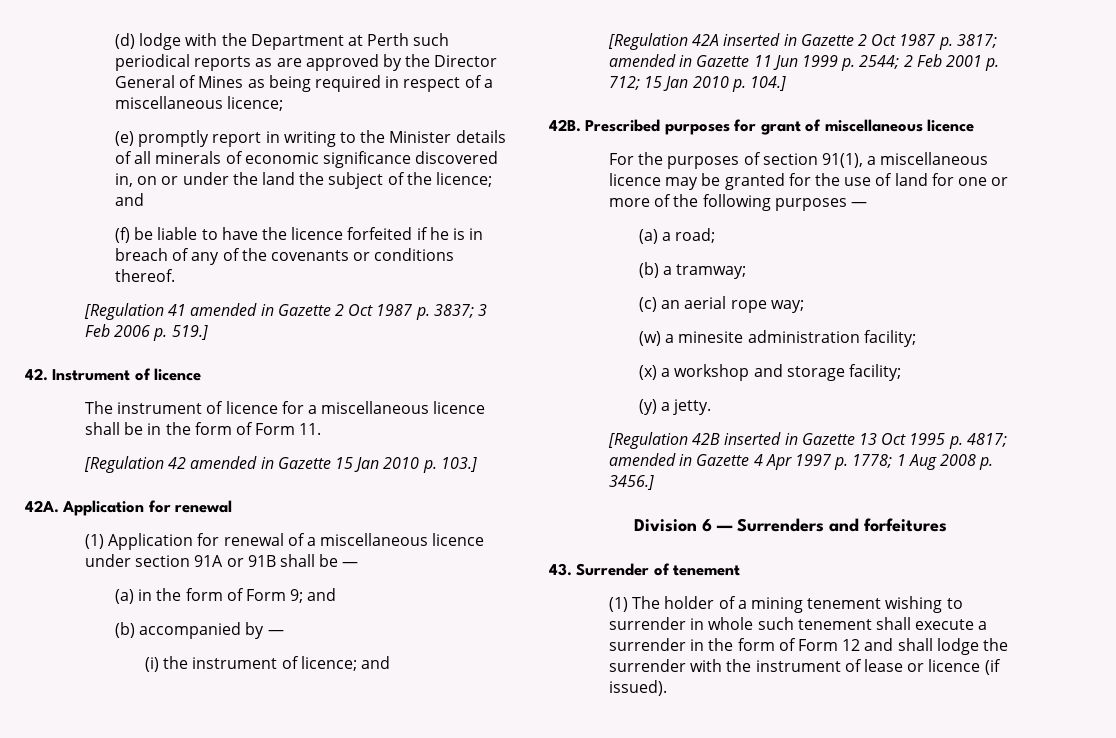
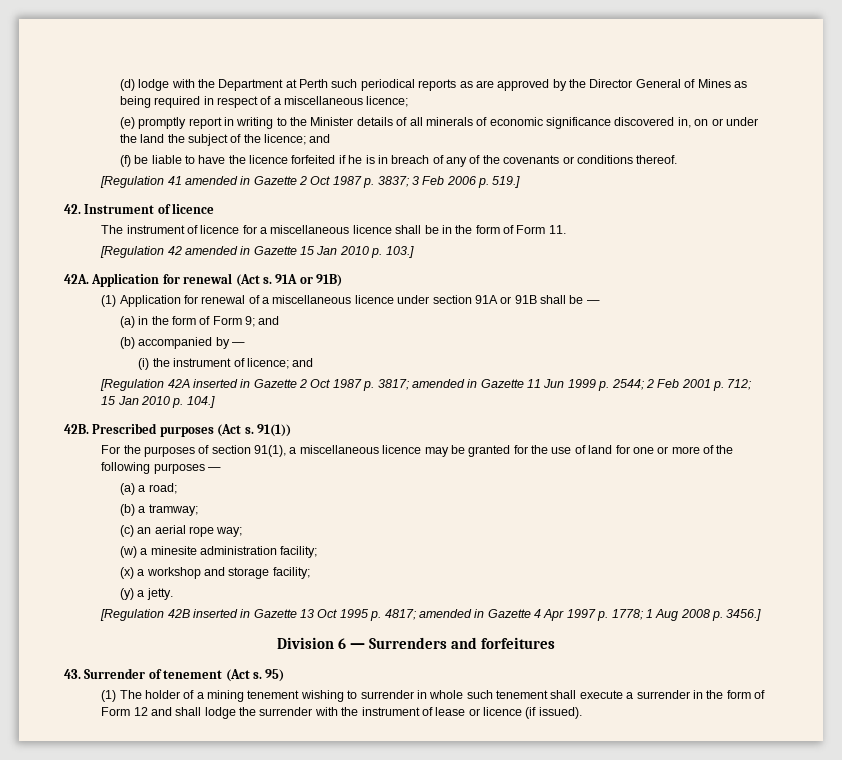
- 42A. Application for renewal
+ 42A. Application for renewal (Act s. 91A or 91B)
- Prescribed purposes for grant of miscellaneous licence
+ Prescribed purposes (Act s. 91(1))
- 43. Surrender of tenement
+ 43. Surrender of tenement (Act s. 95)

